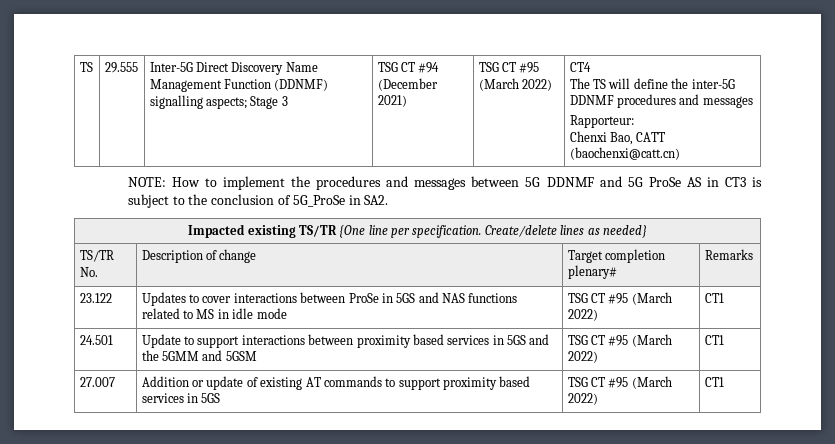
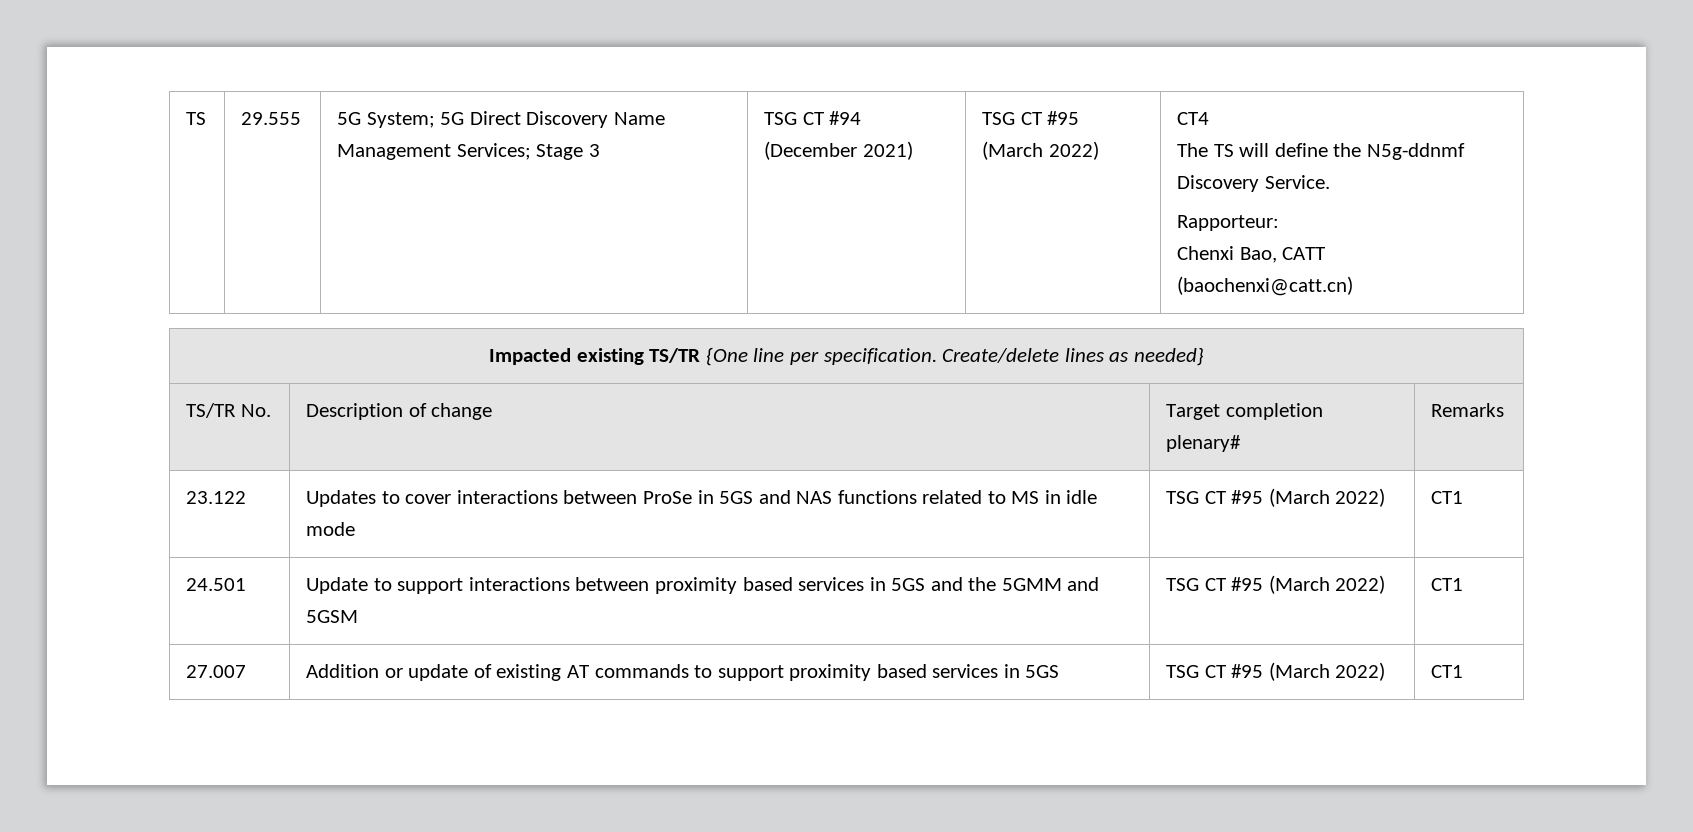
- TS | 29.555 | Inter-5G Direct Discovery Name Management Function (DDNMF) signalling aspects; Stage 3 | TSG CT #94 (December 2021) | TSG CT #95 (March 2022) | CT4
- The TS will define the inter-5G DDNMF procedures and messages
+ TS | 29.555 | 5G System; 5G Direct Discovery Name Management Services; Stage 3 | TSG CT #94 (December 2021) | TSG CT #95 (March 2022) | CT4
+ The TS will define the N5g-ddnmf Discovery Service.
- NOTE: How to implement the procedures and messages between 5G DDNMF and 5G ProSe AS in CT3 is subject to the conclusion of 5G_ProSe in SA2.

